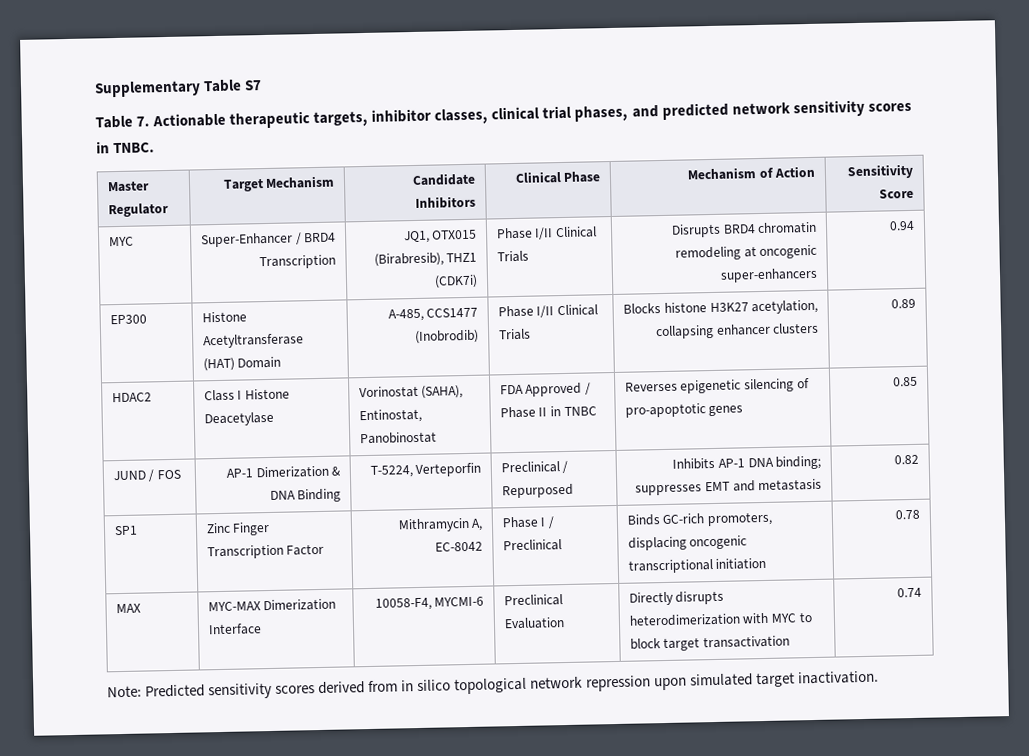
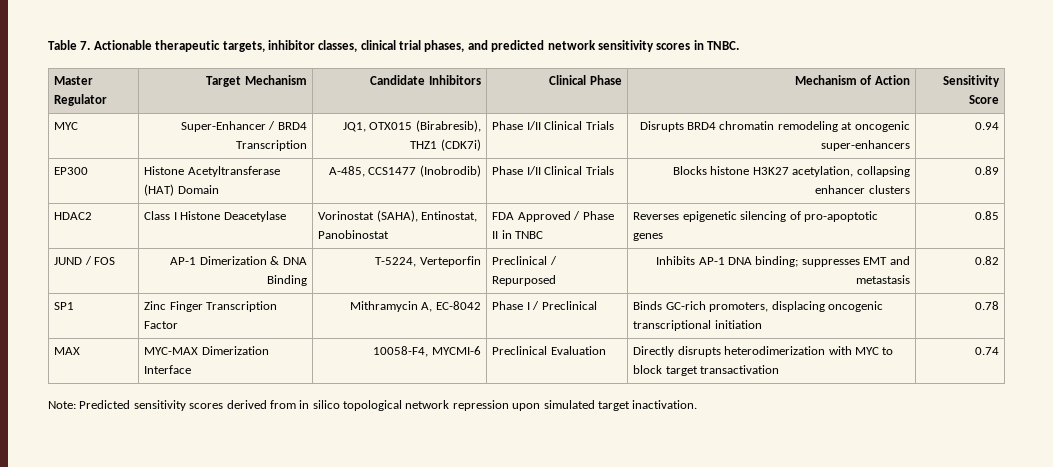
- Supplementary Table S7

